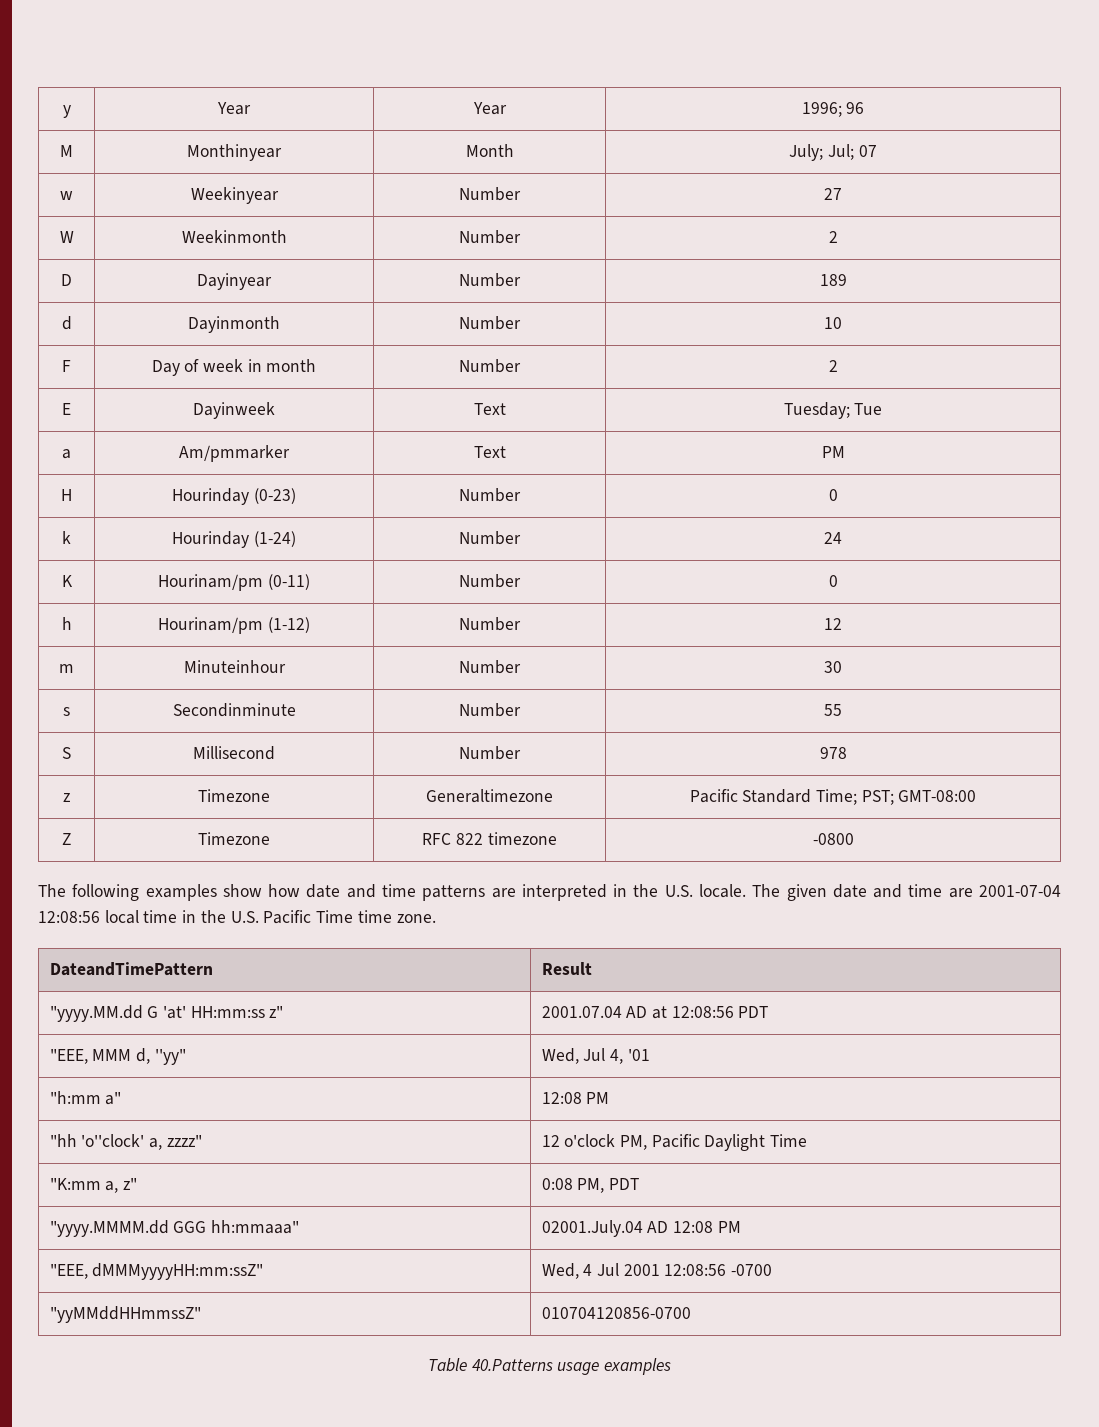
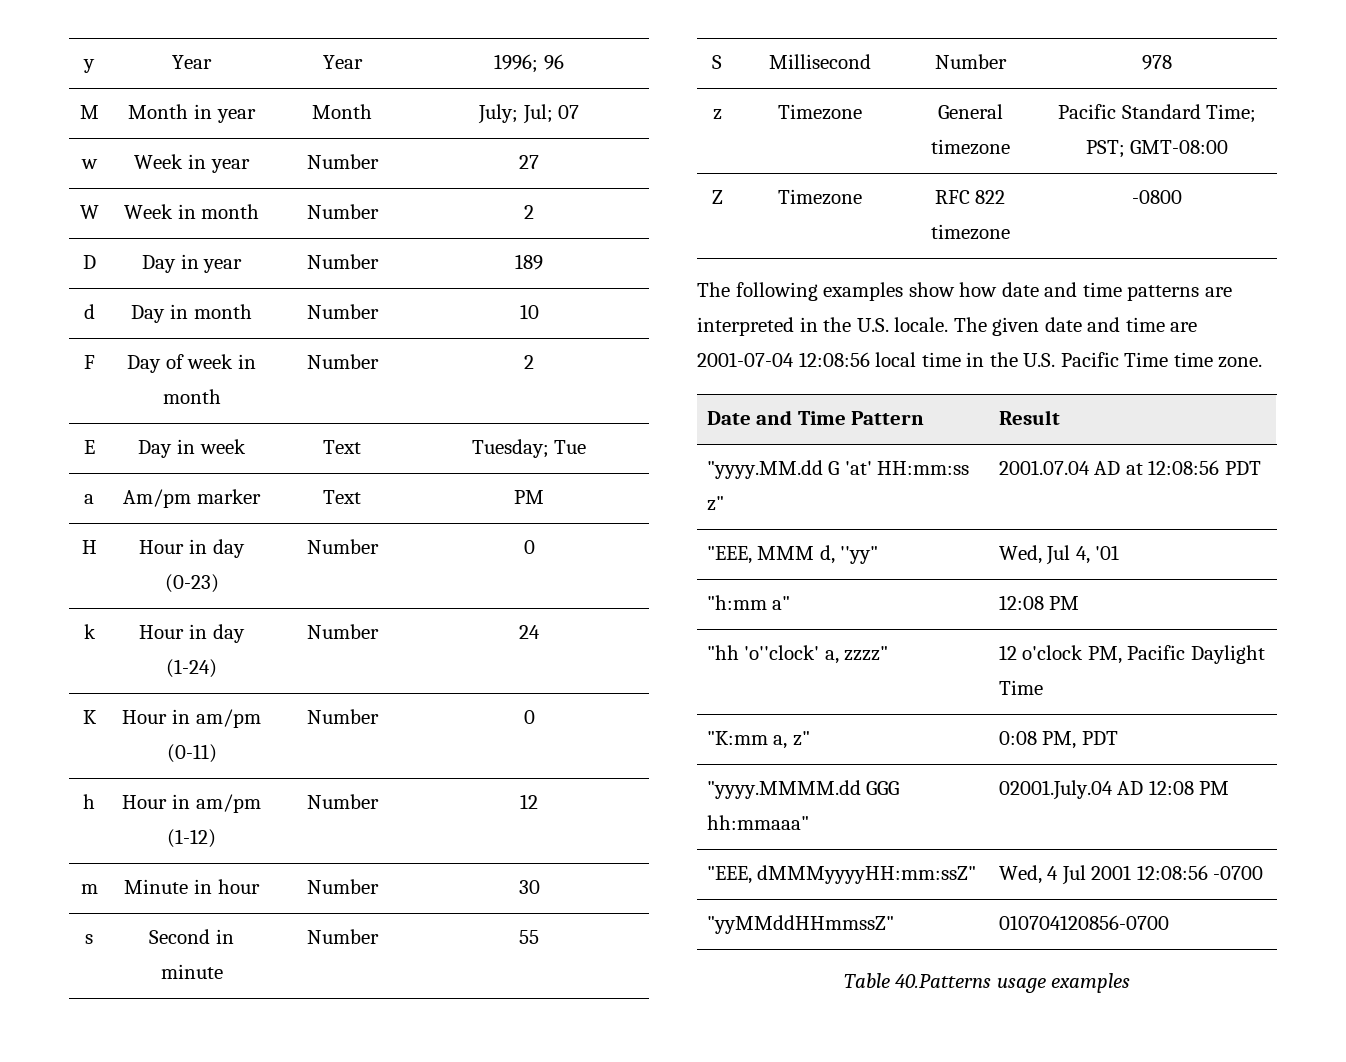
- M | Monthinyear | Month | July; Jul; 07
+ M | Month in year | Month | July; Jul; 07
- w | Weekinyear | Number | 27
+ w | Week in year | Number | 27
- W | Weekinmonth | Number | 2
+ W | Week in month | Number | 2
- D | Dayinyear | Number | 189
+ D | Day in year | Number | 189
- d | Dayinmonth | Number | 10
+ d | Day in month | Number | 10
- E | Dayinweek | Text | Tuesday; Tue
+ E | Day in week | Text | Tuesday; Tue
- a | Am/pmmarker | Text | PM
+ a | Am/pm marker | Text | PM
- H | Hourinday (0-23) | Number | 0
+ H | Hour in day (0-23) | Number | 0
- k | Hourinday (1-24) | Number | 24
+ k | Hour in day (1-24) | Number | 24
- K | Hourinam/pm (0-11) | Number | 0
+ K | Hour in am/pm (0-11) | Number | 0
- h | Hourinam/pm (1-12) | Number | 12
+ h | Hour in am/pm (1-12) | Number | 12
- m | Minuteinhour | Number | 30
+ m | Minute in hour | Number | 30
- s | Secondinminute | Number | 55
+ s | Second in minute | Number | 55
- z | Timezone | Generaltimezone | Pacific Standard Time; PST; GMT-08:00
+ z | Timezone | General timezone | Pacific Standard Time; PST; GMT-08:00
- DateandTimePattern | Result
+ Date and Time Pattern | Result

